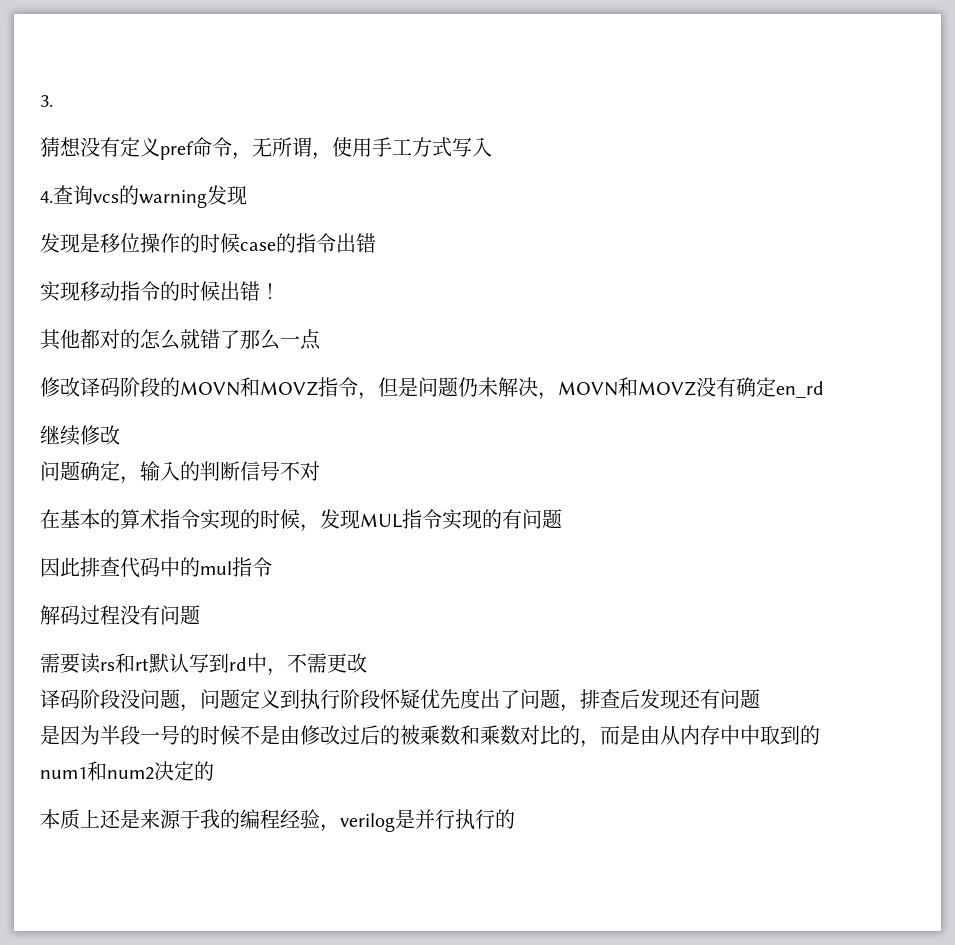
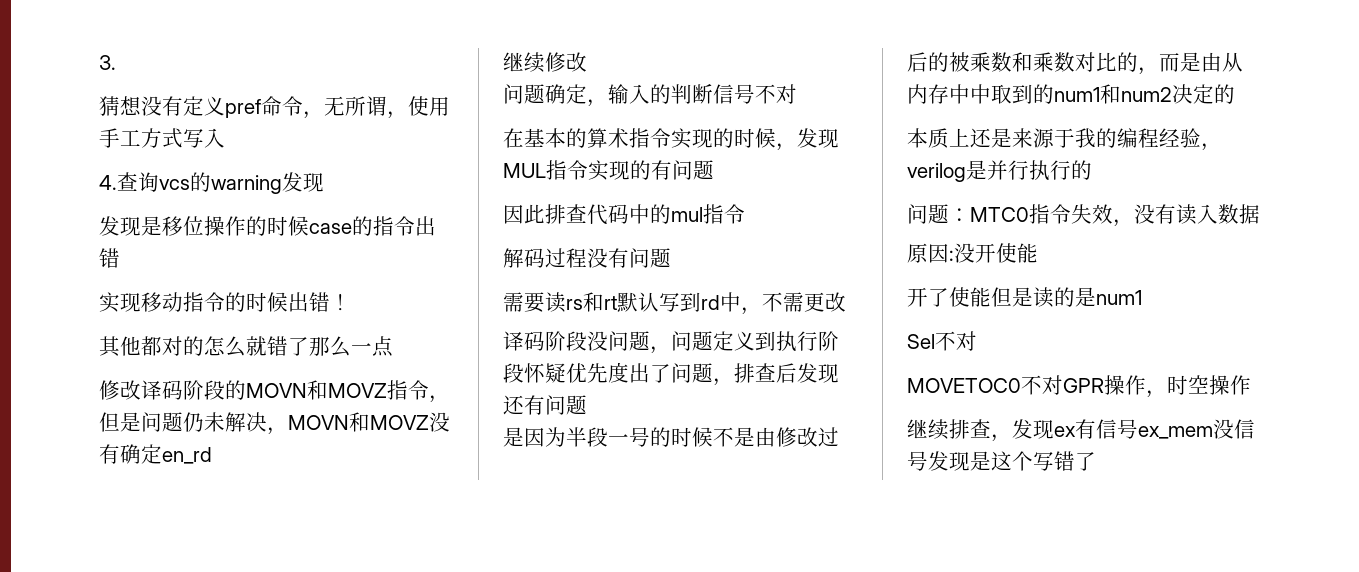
+ 问题：MTC0指令失效，没有读入数据
+ 原因:没开使能
+ 开了使能但是读的是num1
+ Sel不对
+ MOVETOC0不对GPR操作，时空操作
+ 继续排查，发现ex有信号ex_mem没信号发现是这个写错了

